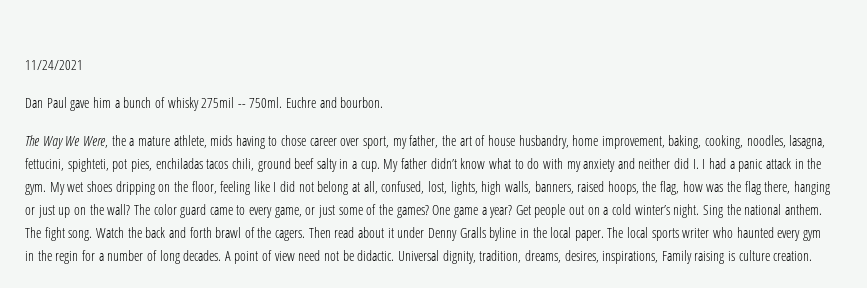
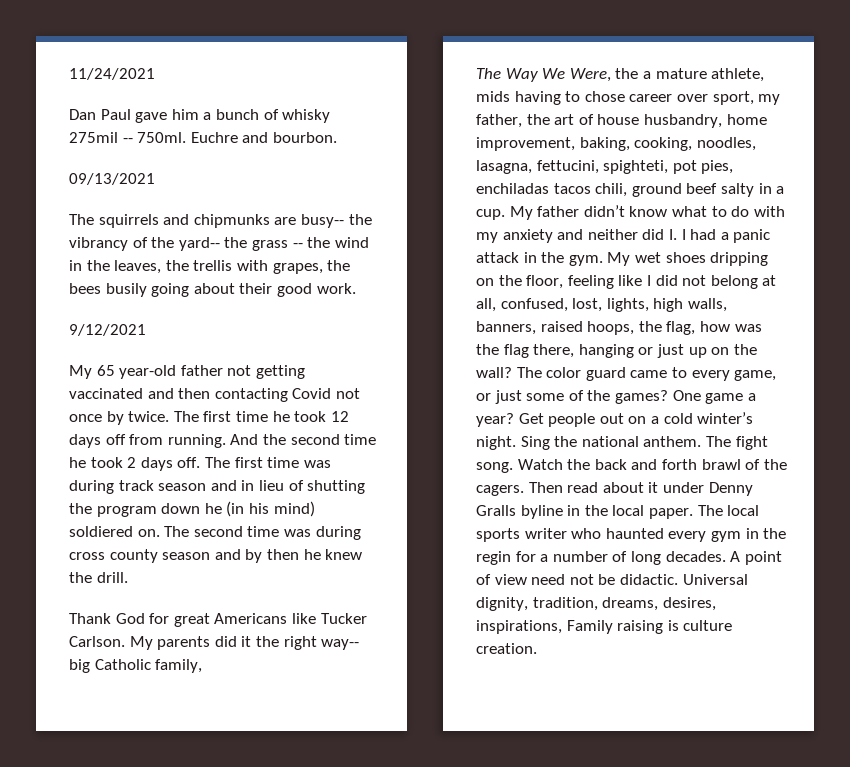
+ 09/13/2021
+ The squirrels and chipmunks are busy-- the vibrancy of the yard-- the grass -- the wind in the leaves, the trellis with grapes, the bees busily going about their good work.
+ 9/12/2021
+ My 65 year-old father not getting vaccinated and then contacting Covid not once by twice. The first time he took 12 days off from running. And the second time he took 2 days off. The first time was during track season and in lieu of shutting the program down he (in his mind) soldiered on. The second time was during cross county season and by then he knew the drill.
+ Thank God for great Americans like Tucker Carlson. My parents did it the right way-- big Catholic family,

